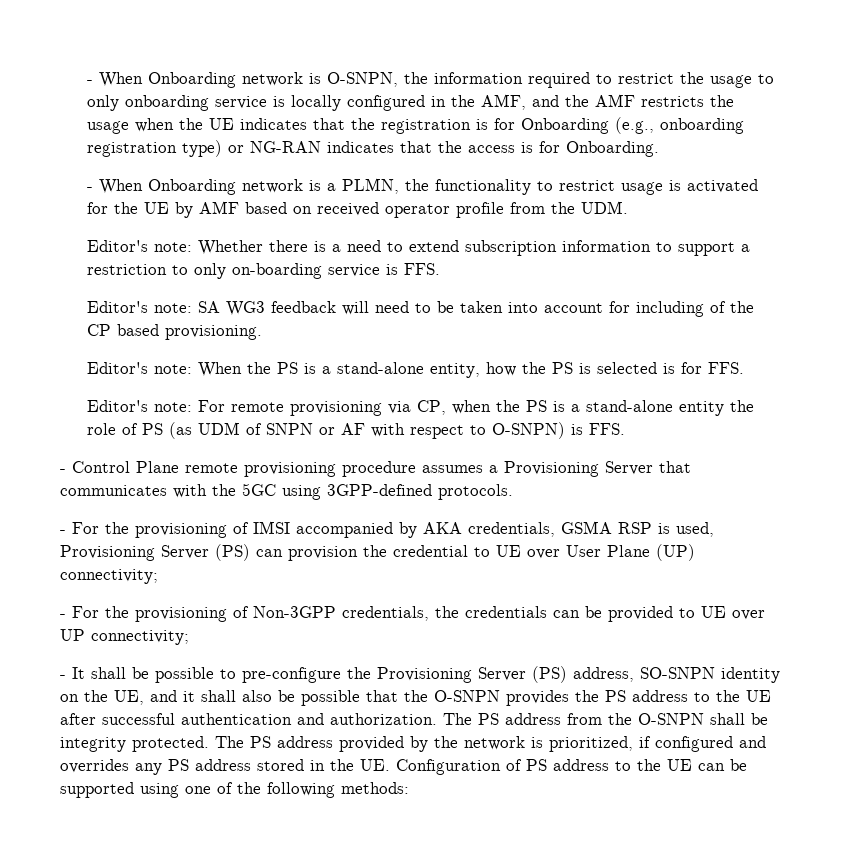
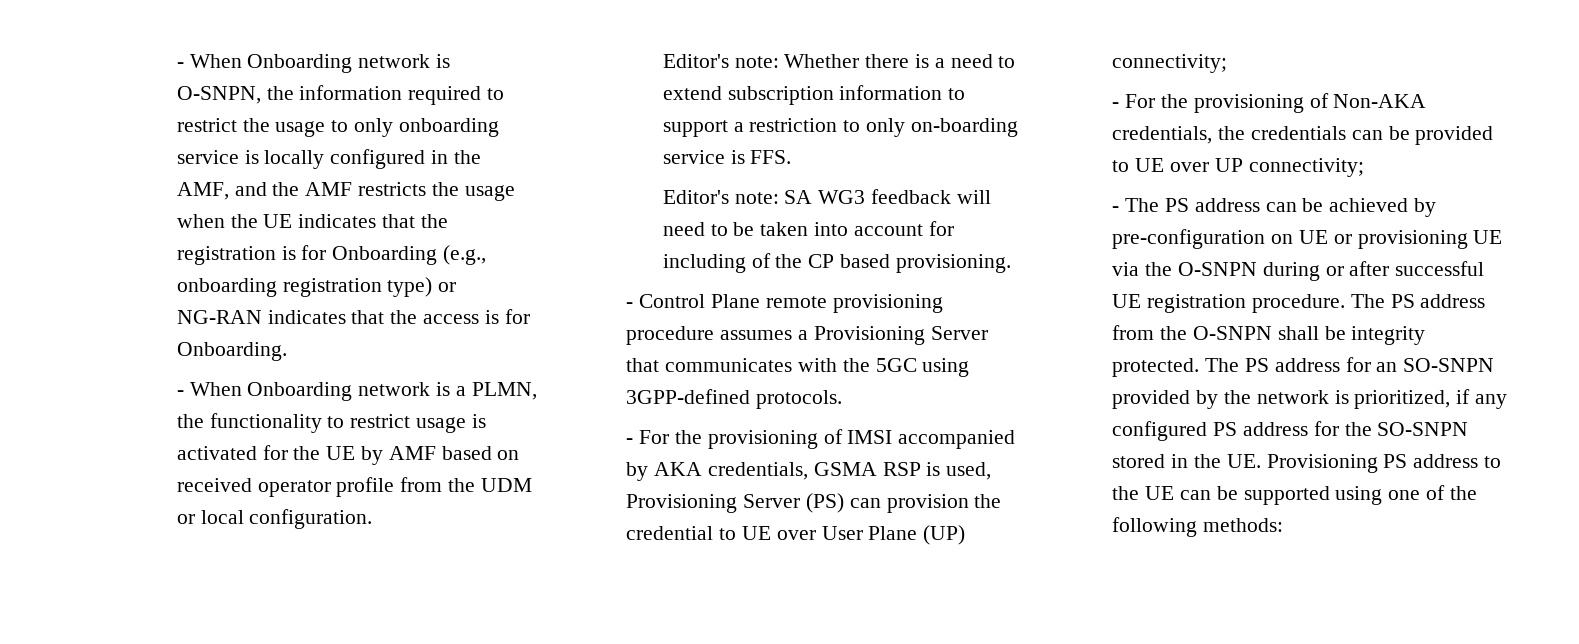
- - When Onboarding network is a PLMN, the functionality to restrict usage is activated for the UE by AMF based on received operator profile from the UDM.
+ - When Onboarding network is a PLMN, the functionality to restrict usage is activated for the UE by AMF based on received operator profile from the UDM or local configuration.
- Editor's note: When the PS is a stand-alone entity, how the PS is selected is for FFS.
- Editor's note: For remote provisioning via CP, when the PS is a stand-alone entity the role of PS (as UDM of SNPN or AF with respect to O-SNPN) is FFS.
- - For the provisioning of Non-3GPP credentials, the credentials can be provided to UE over UP connectivity;
+ - For the provisioning of Non-AKA credentials, the credentials can be provided to UE over UP connectivity;
- - It shall be possible to pre-configure the Provisioning Server (PS) address, SO-SNPN identity on the UE, and it shall also be possible that the O-SNPN provides the PS address to the UE after successful authentication and authorization.
+ - The PS address can be achieved by pre-configuration on UE or provisioning UE via the O-SNPN during or after successful UE registration procedure.
- The PS address provided by the network is prioritized, if configured and overrides any PS address stored in the UE. Configuration of PS address to the UE can be supported using one of the following methods:
+ The PS address for an SO-SNPN provided by the network is prioritized, if any configured PS address for the SO-SNPN stored in the UE. Provisioning PS address to the UE can be supported using one of the following methods:

